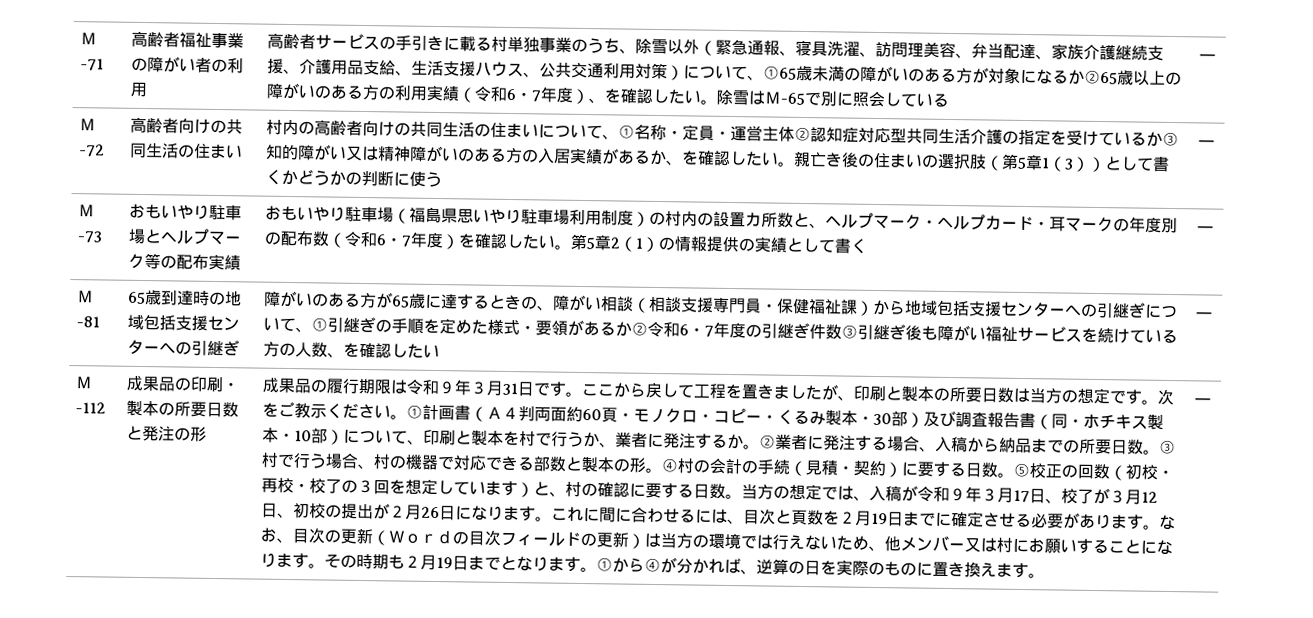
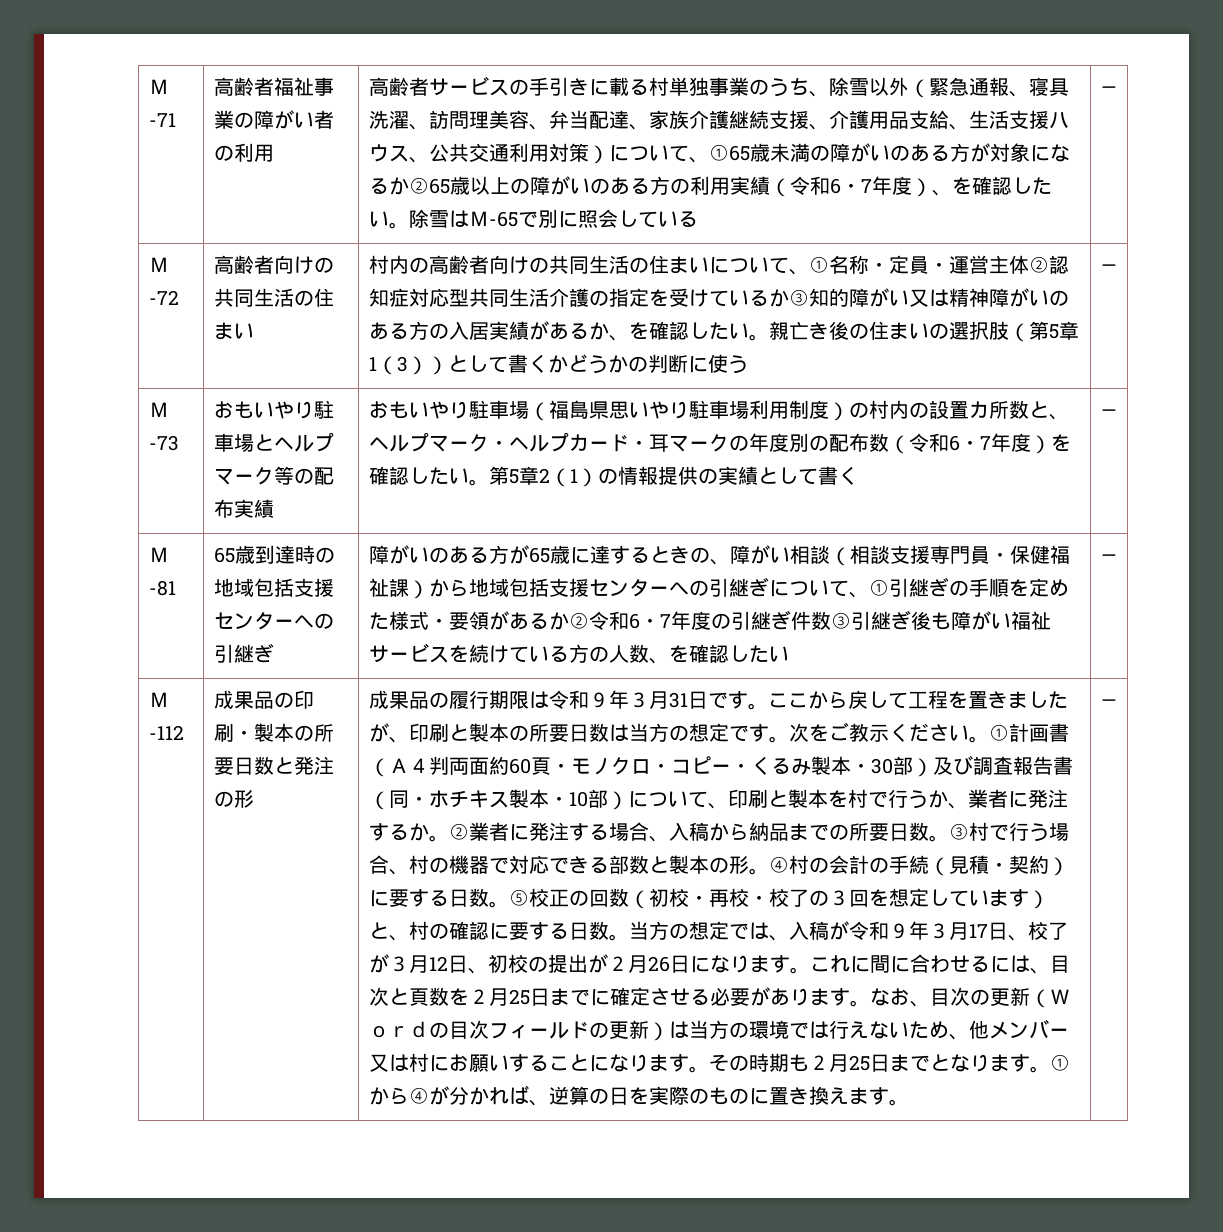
- これに間に合わせるには、目次と頁数を２月19日までに確定させる必要があります。
+ これに間に合わせるには、目次と頁数を２月25日までに確定させる必要があります。
- その時期も２月19日までとなります。
+ その時期も２月25日までとなります。

